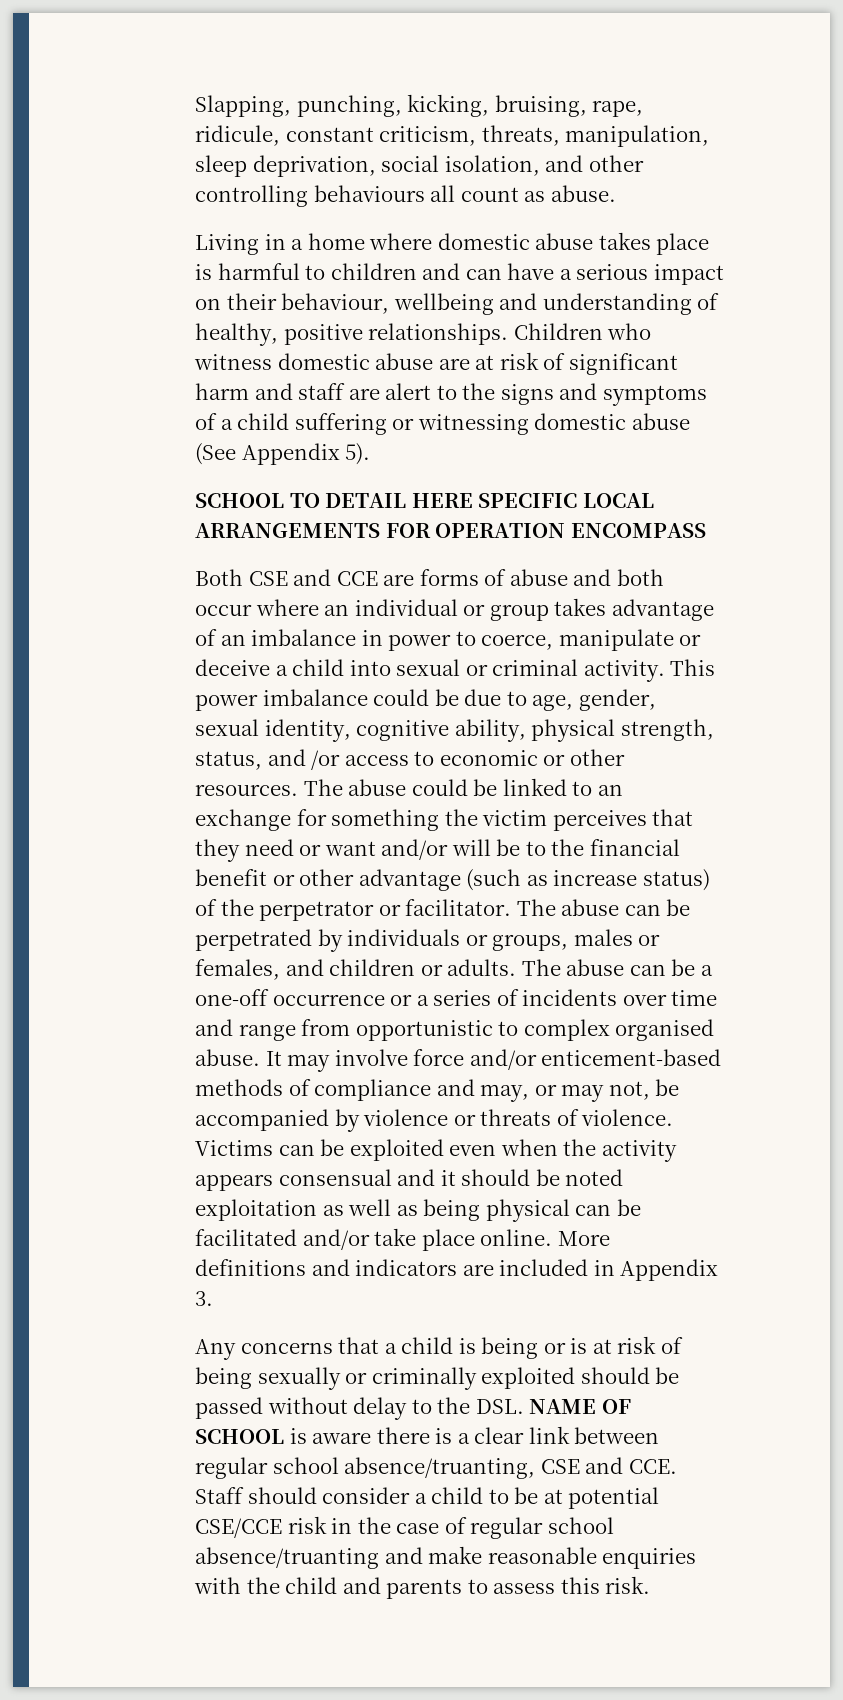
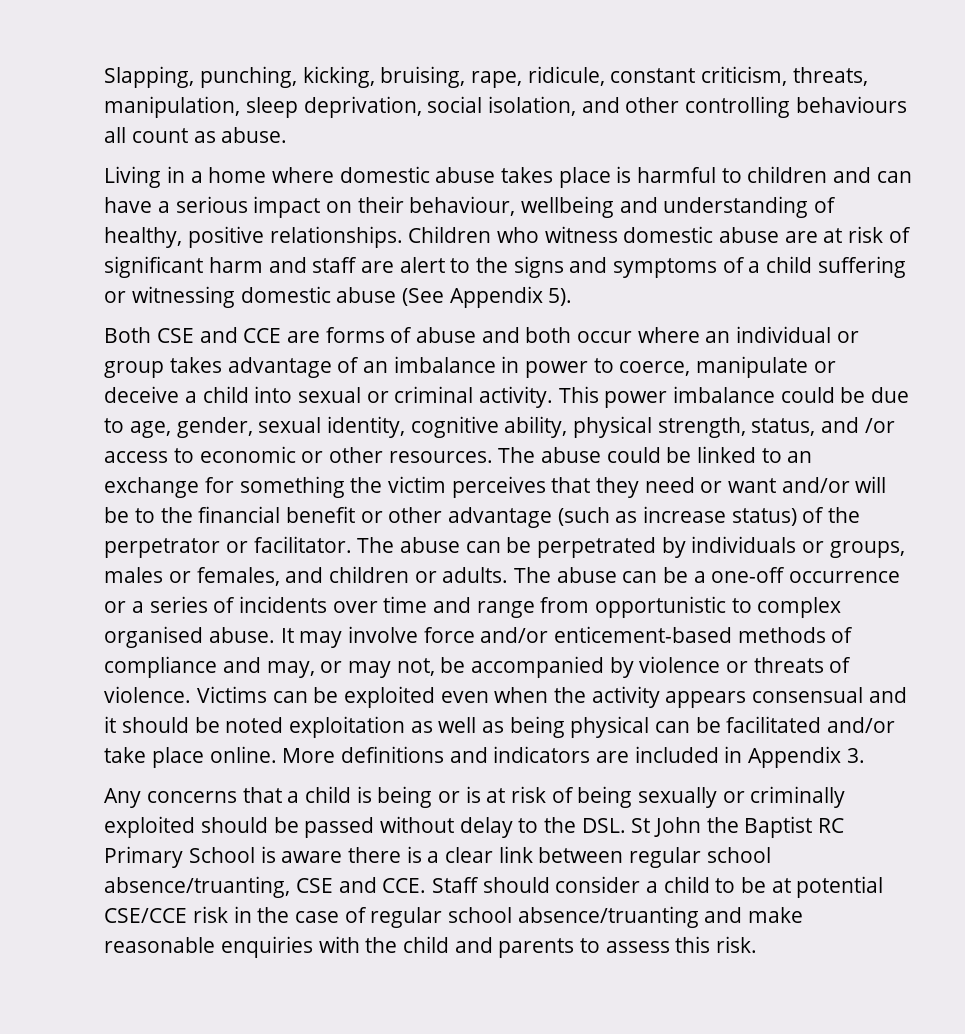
- SCHOOL TO DETAIL HERE SPECIFIC LOCAL ARRANGEMENTS FOR OPERATION ENCOMPASS
- Any concerns that a child is being or is at risk of being sexually or criminally exploited should be passed without delay to the DSL. NAME OF SCHOOL is aware there is a clear link between regular school absence/truanting, CSE and CCE. Staff should consider a child to be at potential CSE/CCE risk in the case of regular school absence/truanting and make reasonable enquiries with the child and parents to assess this risk.
+ Any concerns that a child is being or is at risk of being sexually or criminally exploited should be passed without delay to the DSL. St John the Baptist RC Primary School is aware there is a clear link between regular school absence/truanting, CSE and CCE. Staff should consider a child to be at potential CSE/CCE risk in the case of regular school absence/truanting and make reasonable enquiries with the child and parents to assess this risk.

